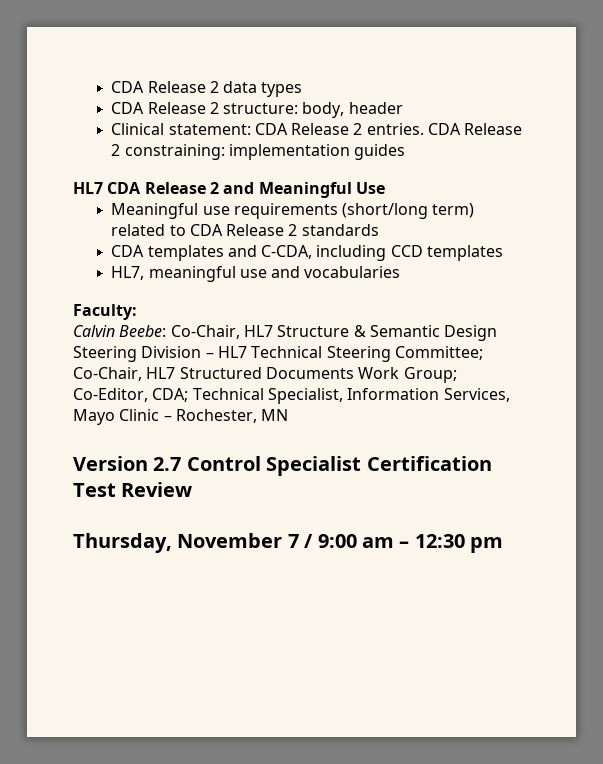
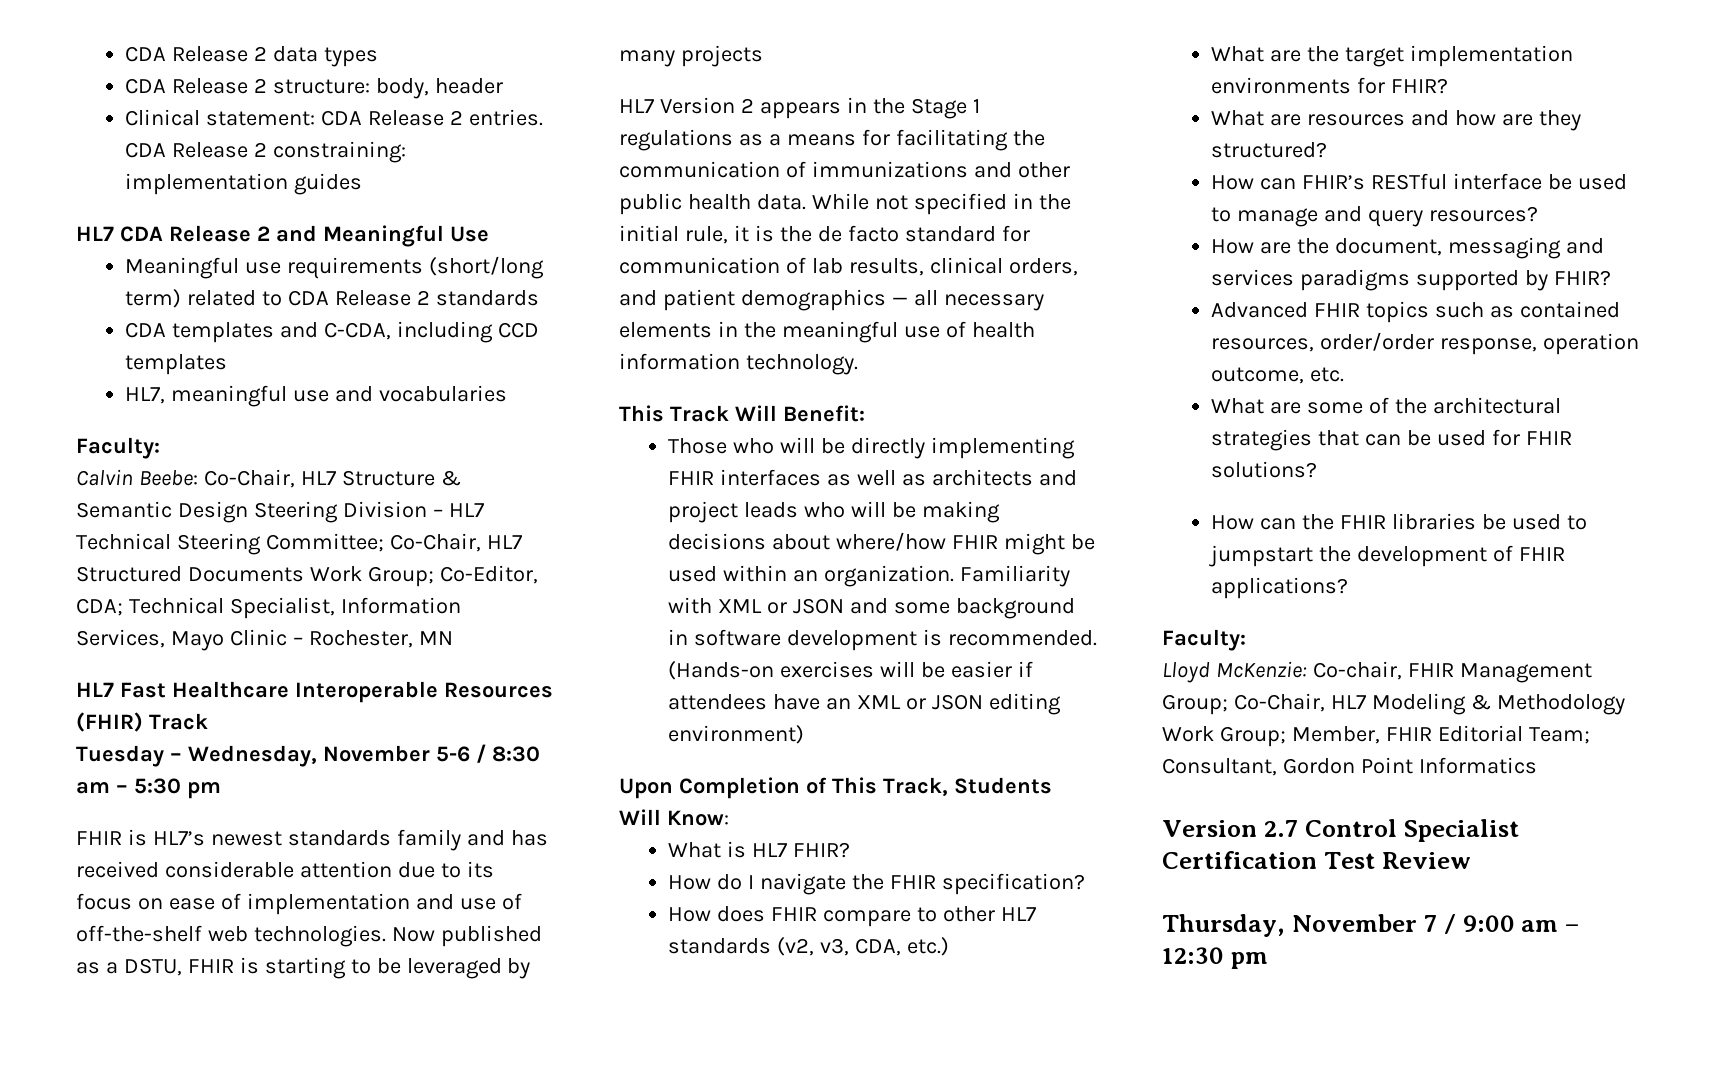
+ HL7 Fast Healthcare Interoperable Resources (FHIR) Track
+ Tuesday – Wednesday, November 5-6 / 8:30 am – 5:30 pm
+ FHIR is HL7’s newest standards family and has received considerable attention due to its focus on ease of implementation and use of off-the-shelf web technologies. Now published as a DSTU, FHIR is starting to be leveraged by many projects
+ HL7 Version 2 appears in the Stage 1 regulations as a means for facilitating the communication of immunizations and other public health data. While not specified in the initial rule, it is the de facto standard for communication of lab results, clinical orders, and patient demographics — all necessary elements in the meaningful use of health information technology.
+ This Track Will Benefit:
+ Those who will be directly implementing FHIR interfaces as well as architects and project leads who will be making decisions about where/how FHIR might be used within an organization. Familiarity with XML or JSON and some background in software development is recommended. (Hands-on exercises will be easier if attendees have an XML or JSON editing environment)
+ Upon Completion of This Track, Students Will Know:
+ What is HL7 FHIR?
+ How do I navigate the FHIR specification?
+ How does FHIR compare to other HL7 standards (v2, v3, CDA, etc.)
+ What are the target implementation environments for FHIR?
+ What are resources and how are they structured?
+ How can FHIR’s RESTful interface be used to manage and query resources?
+ How are the document, messaging and services paradigms supported by FHIR?
+ Advanced FHIR topics such as contained resources, order/order response, operation outcome, etc.
+ What are some of the architectural strategies that can be used for FHIR solutions?
+ How can the FHIR libraries be used to jumpstart the development of FHIR applications?
+ Faculty:
+ Lloyd McKenzie: Co-chair, FHIR Management Group; Co-Chair, HL7 Modeling & Methodology Work Group; Member, FHIR Editorial Team; Consultant, Gordon Point Informatics

